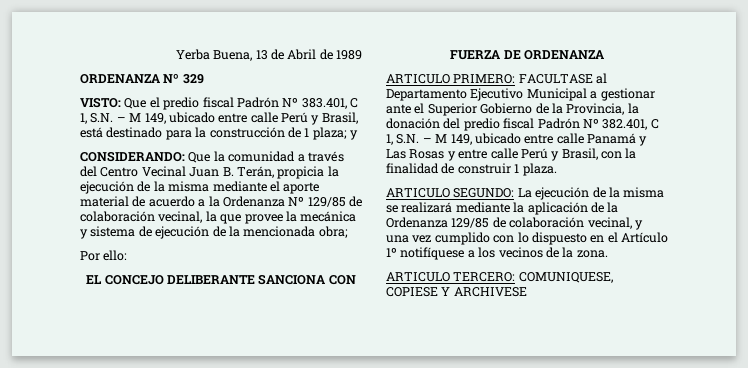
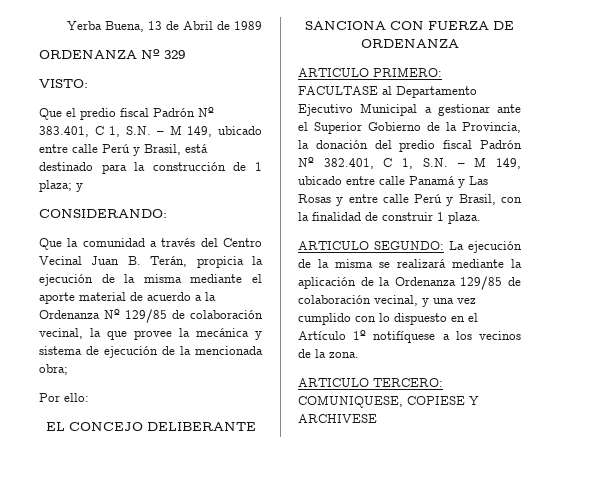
- VISTO: Que el predio fiscal Padrón Nº 383.401, C 1, S.N. – M 149, ubicado entre calle Perú y Brasil, está destinado para la construcción de 1 plaza; y
+ VISTO:
+ Que el predio fiscal Padrón Nº 383.401, C 1, S.N. – M 149, ubicado entre calle Perú y Brasil, está destinado para la construcción de 1 plaza; y
- CONSIDERANDO: Que la comunidad a través del Centro Vecinal Juan B. Terán, propicia la ejecución de la misma mediante el aporte material de acuerdo a la Ordenanza Nº 129/85 de colaboración vecinal, la que provee la mecánica y sistema de ejecución de la mencionada obra;
+ CONSIDERANDO:
+ Que la comunidad a través del Centro Vecinal Juan B. Terán, propicia la ejecución de la misma mediante el aporte material de acuerdo a la Ordenanza Nº 129/85 de colaboración vecinal, la que provee la mecánica y sistema de ejecución de la mencionada obra;

